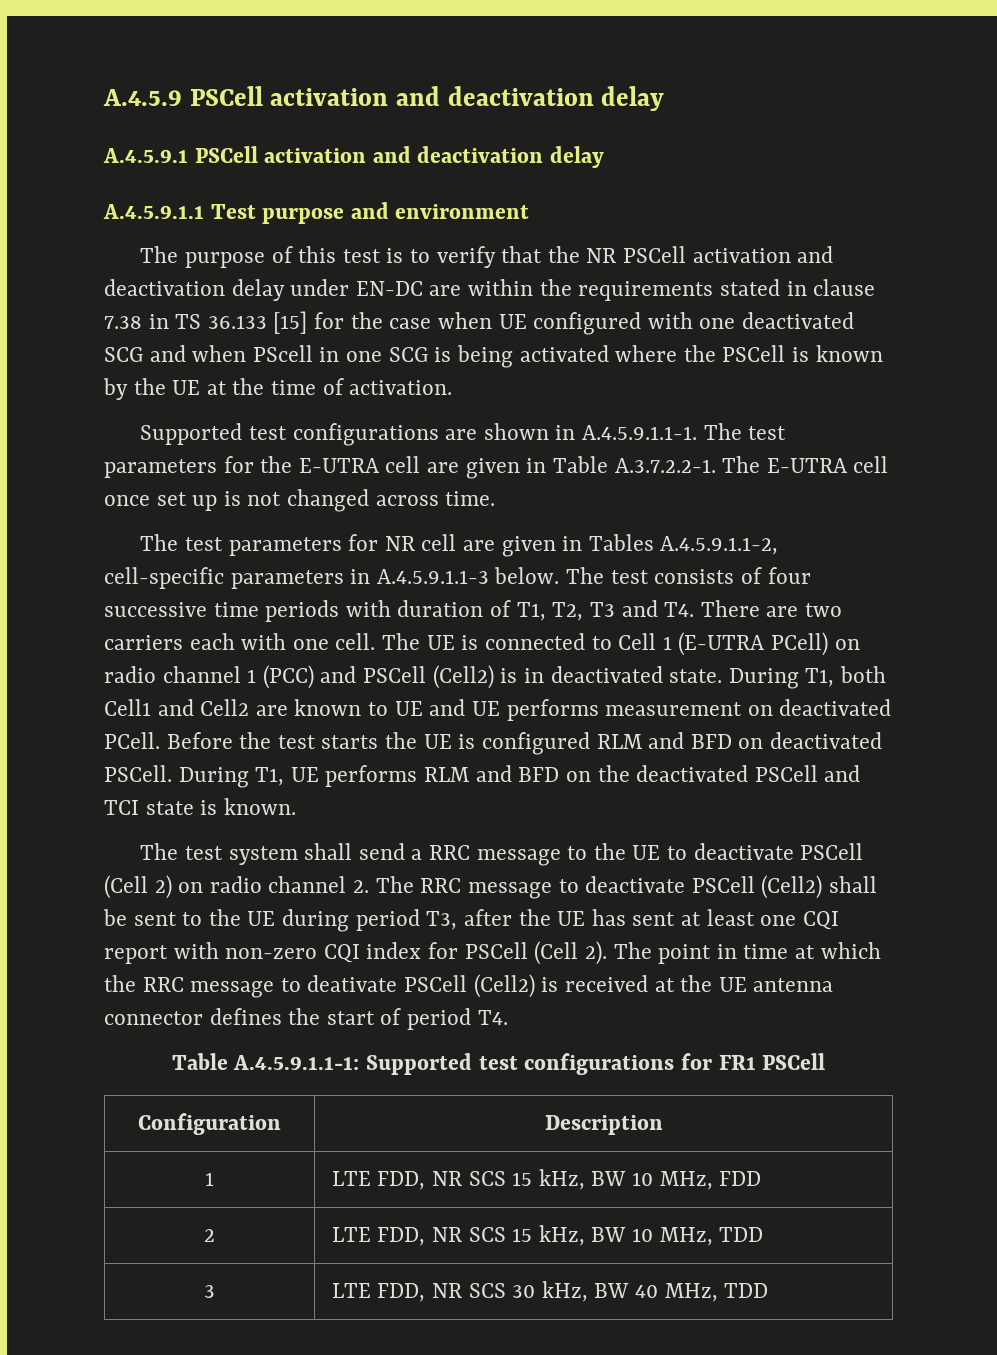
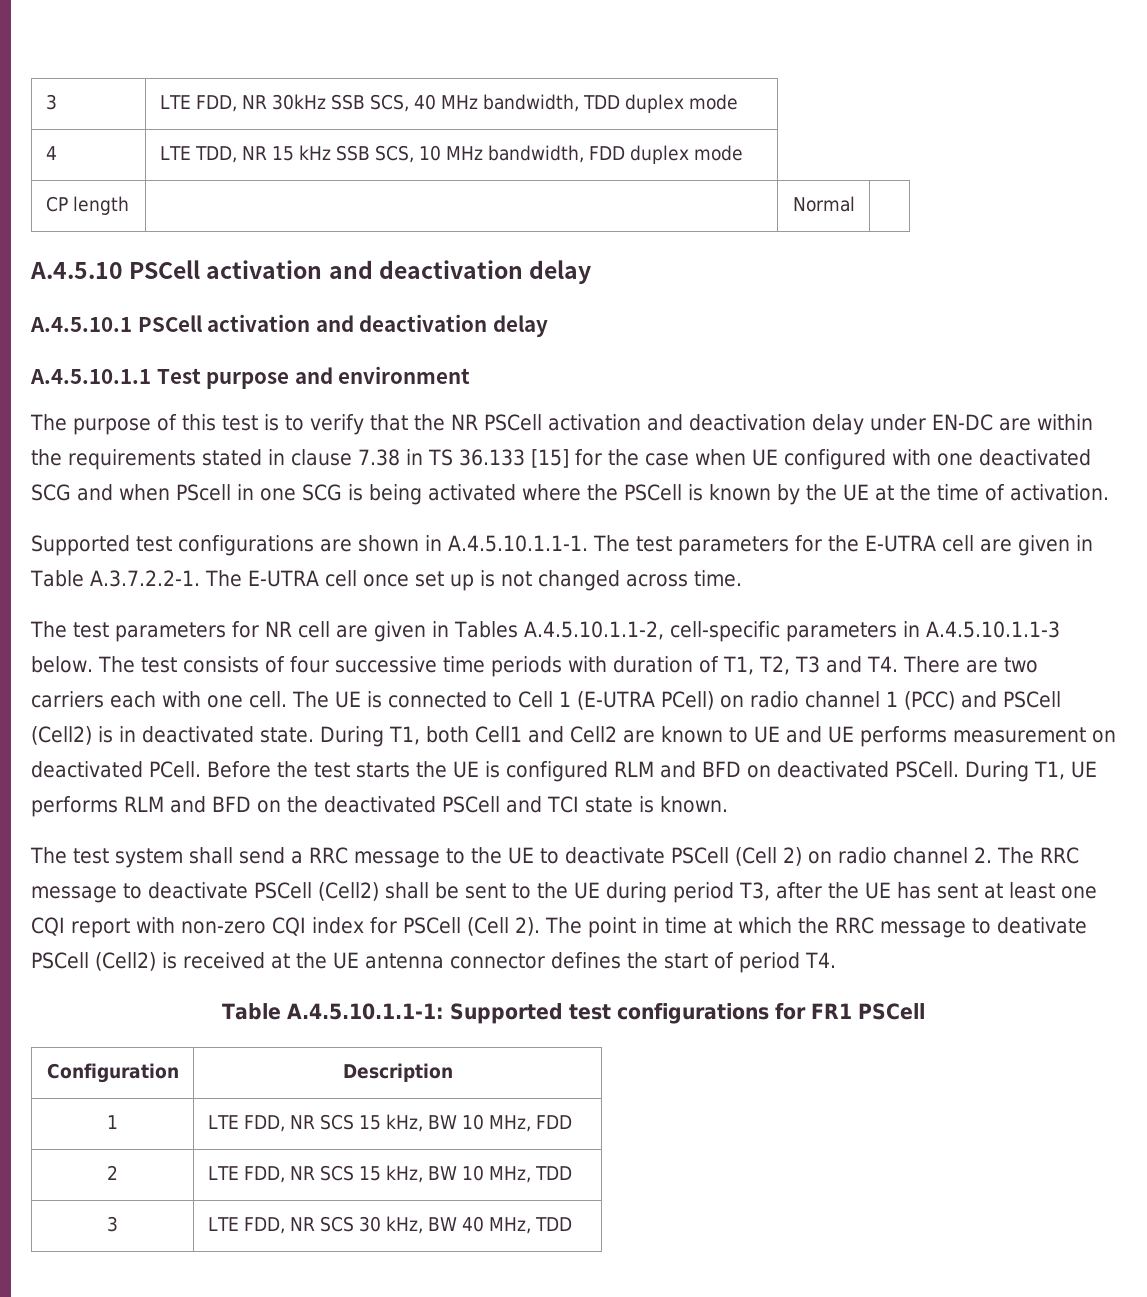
- A.4.5.9 PSCell activation and deactivation delay
- A.4.5.9.1 PSCell activation and deactivation delay
- A.4.5.9.1.1 Test purpose and environment
+ 3 | LTE FDD, NR 30kHz SSB SCS, 40 MHz bandwidth, TDD duplex mode
+ 4 | LTE TDD, NR 15 kHz SSB SCS, 10 MHz bandwidth, FDD duplex mode
+ CP length | | Normal |
+ A.4.5.10 PSCell activation and deactivation delay
+ A.4.5.10.1 PSCell activation and deactivation delay
+ A.4.5.10.1.1 Test purpose and environment
- Supported test configurations are shown in A.4.5.9.1.1-1. The test parameters for the E-UTRA cell are given in Table A.3.7.2.2-1. The E-UTRA cell once set up is not changed across time.
+ Supported test configurations are shown in A.4.5.10.1.1-1. The test parameters for the E-UTRA cell are given in Table A.3.7.2.2-1. The E-UTRA cell once set up is not changed across time.
- The test parameters for NR cell are given in Tables A.4.5.9.1.1-2, cell-specific parameters in A.4.5.9.1.1-3 below.
+ The test parameters for NR cell are given in Tables A.4.5.10.1.1-2, cell-specific parameters in A.4.5.10.1.1-3 below.
- Table A.4.5.9.1.1-1: Supported test configurations for FR1 PSCell
+ Table A.4.5.10.1.1-1: Supported test configurations for FR1 PSCell

